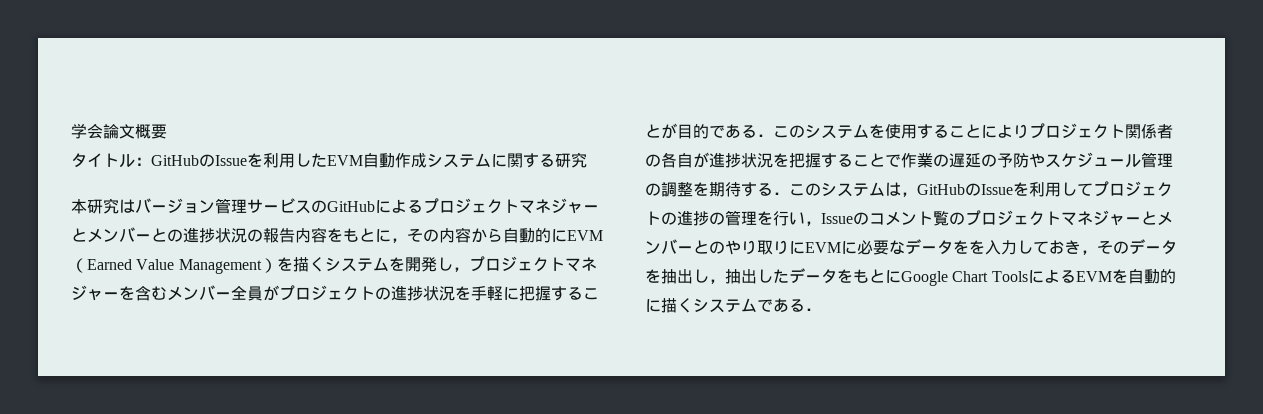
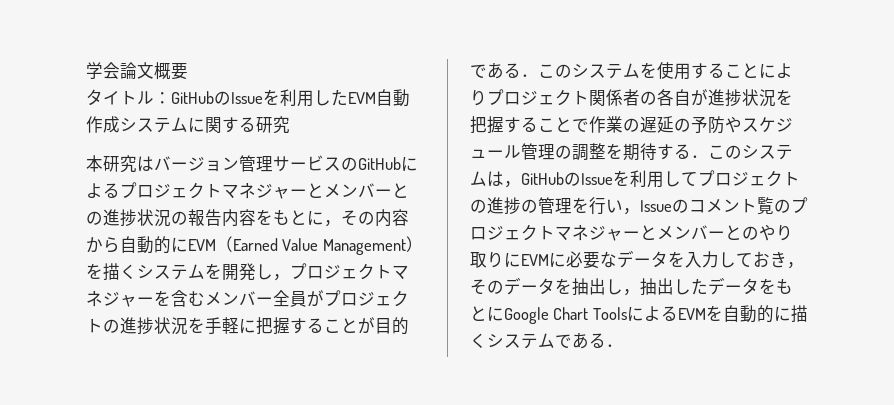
- 本研究はバージョン管理サービスのGitHubによるプロジェクトマネジャーとメンバーとの進捗状況の報告内容をもとに，その内容から自動的にEVM（Earned Value Management）を描くシステムを開発し，プロジェクトマネジャーを含むメンバー全員がプロジェクトの進捗状況を手軽に把握することが目的である．このシステムを使用することによりプロジェクト関係者の各自が進捗状況を把握することで作業の遅延の予防やスケジュール管理の調整を期待する．このシステムは，GitHubのIssueを利用してプロジェクトの進捗の管理を行い，Issueのコメント覧のプロジェクトマネジャーとメンバーとのやり取りにEVMに必要なデータをを入力しておき，そのデータを抽出し，抽出したデータをもとにGoogle Chart ToolsによるEVMを自動的に描くシステムである．
+ 本研究はバージョン管理サービスのGitHubによるプロジェクトマネジャーとメンバーとの進捗状況の報告内容をもとに，その内容から自動的にEVM（Earned Value Management）を描くシステムを開発し，プロジェクトマネジャーを含むメンバー全員がプロジェクトの進捗状況を手軽に把握することが目的である．このシステムを使用することによりプロジェクト関係者の各自が進捗状況を把握することで作業の遅延の予防やスケジュール管理の調整を期待する．このシステムは，GitHubのIssueを利用してプロジェクトの進捗の管理を行い，Issueのコメント覧のプロジェクトマネジャーとメンバーとのやり取りにEVMに必要なデータを入力しておき，そのデータを抽出し，抽出したデータをもとにGoogle Chart ToolsによるEVMを自動的に描くシステムである．

